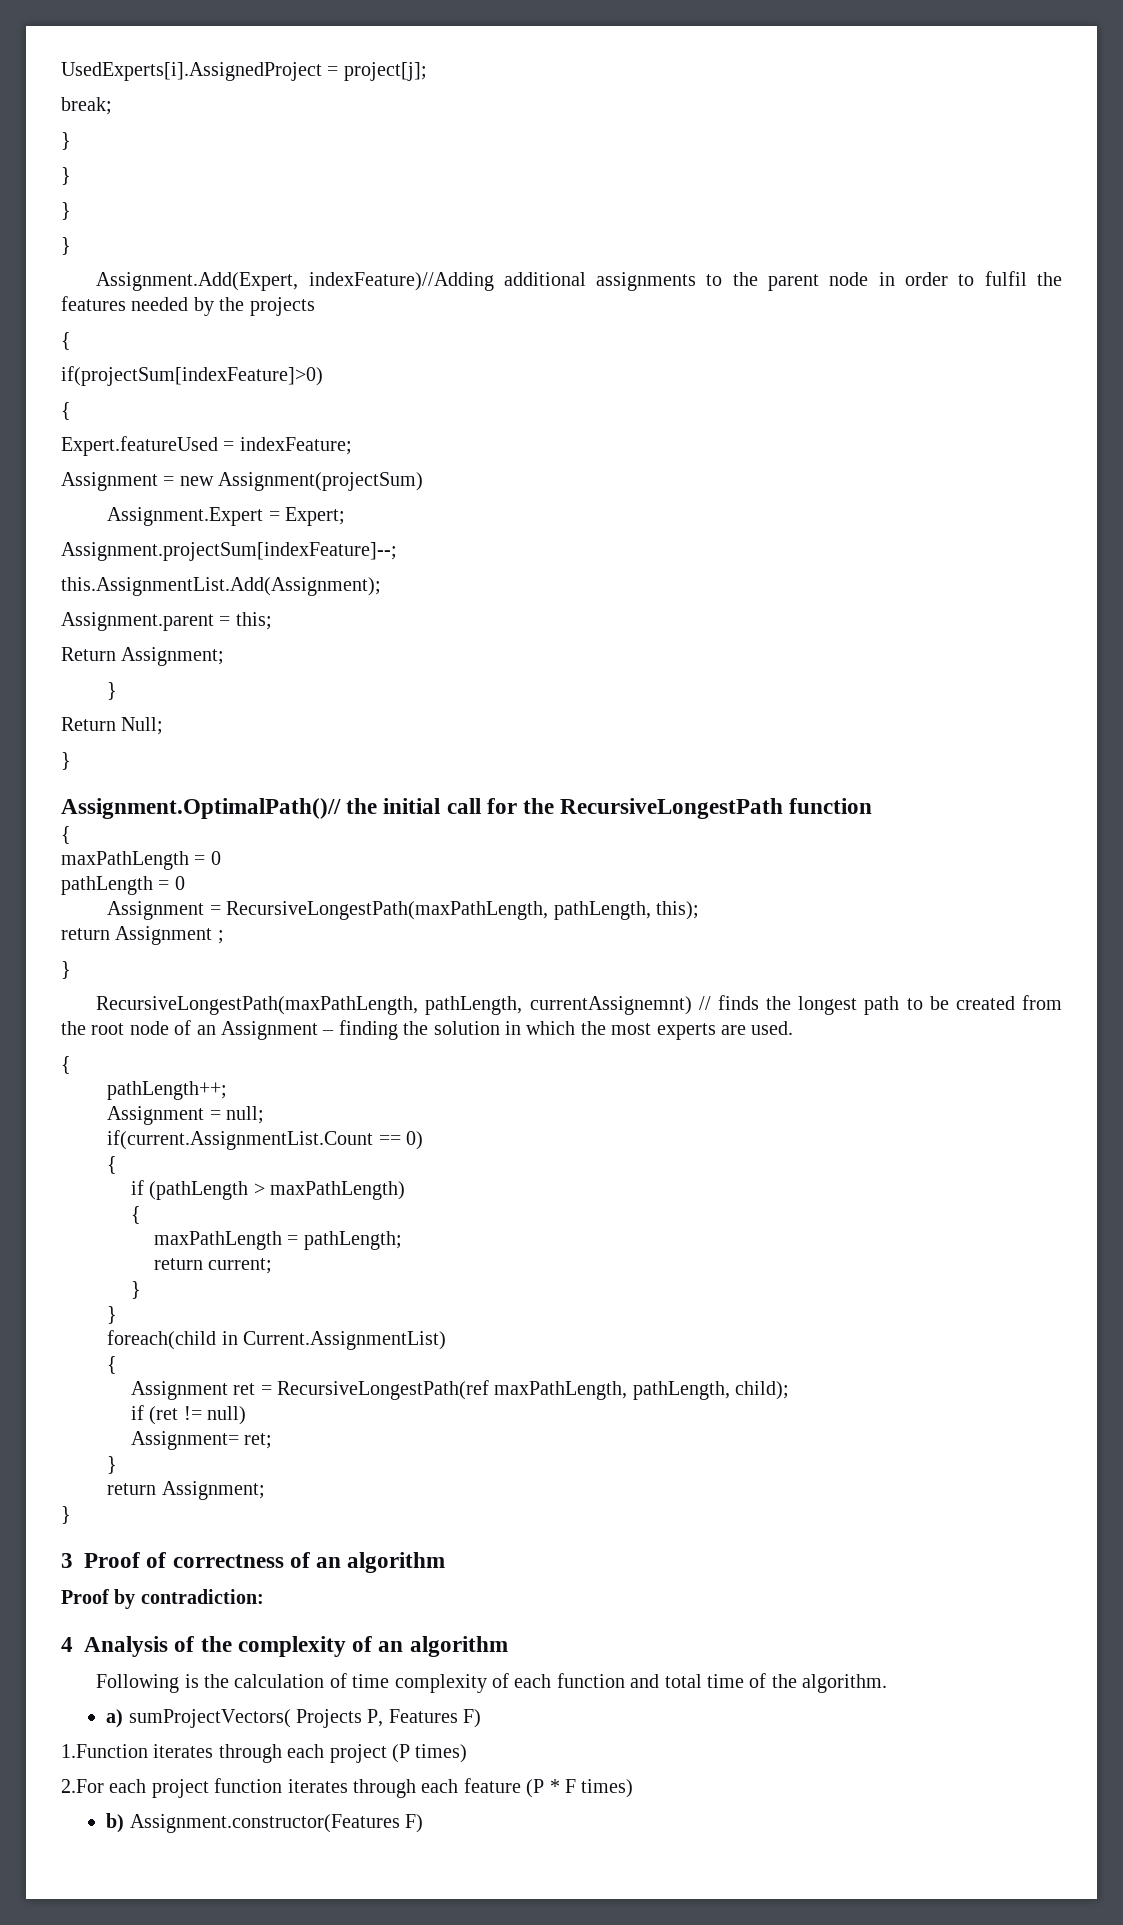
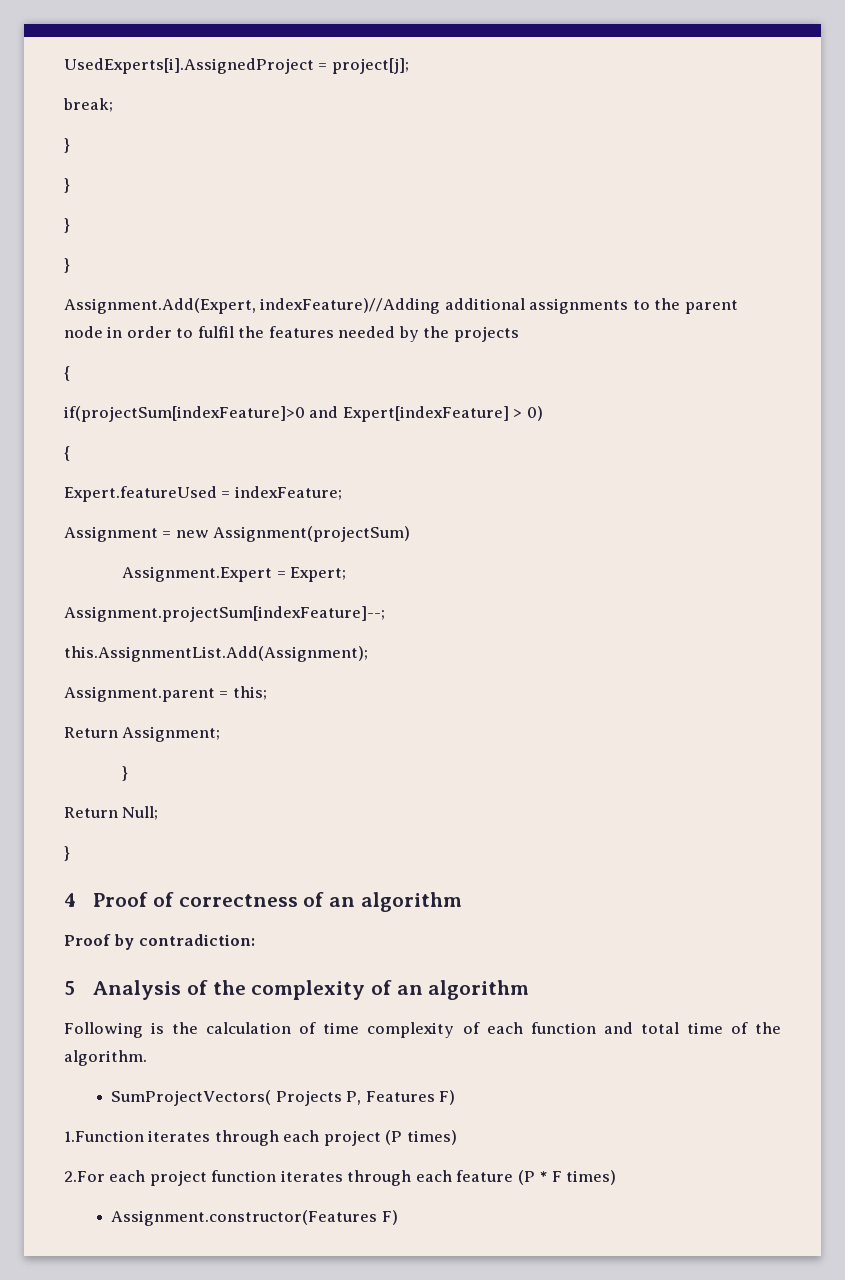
- if(projectSum[indexFeature]>0)
+ if(projectSum[indexFeature]>0 and Expert[indexFeature] > 0)
- Assignment.OptimalPath()// the initial call for the RecursiveLongestPath function
- {
- maxPathLength = 0
- pathLength = 0
- Assignment = RecursiveLongestPath(maxPathLength, pathLength, this);
- return Assignment ;
- }
- RecursiveLongestPath(maxPathLength, pathLength, currentAssignemnt) // finds the longest path to be created from the root node of an Assignment – finding the solution in which the most experts are used.
- {
- pathLength++;
- Assignment = null;
- if(current.AssignmentList.Count == 0)
- {
- if (pathLength > maxPathLength)
- {
- maxPathLength = pathLength;
- return current;
- }
- }
- foreach(child in Current.AssignmentList)
- {
- Assignment ret = RecursiveLongestPath(ref maxPathLength, pathLength, child);
- if (ret != null)
- Assignment= ret;
- }
- return Assignment;
- }
- 3 Proof of correctness of an algorithm
+ 4 Proof of correctness of an algorithm
- 4 Analysis of the complexity of an algorithm
+ 5 Analysis of the complexity of an algorithm
- a) sumProjectVectors( Projects P, Features F)
+ SumProjectVectors( Projects P, Features F)
- b) Assignment.constructor(Features F)
+ Assignment.constructor(Features F)

